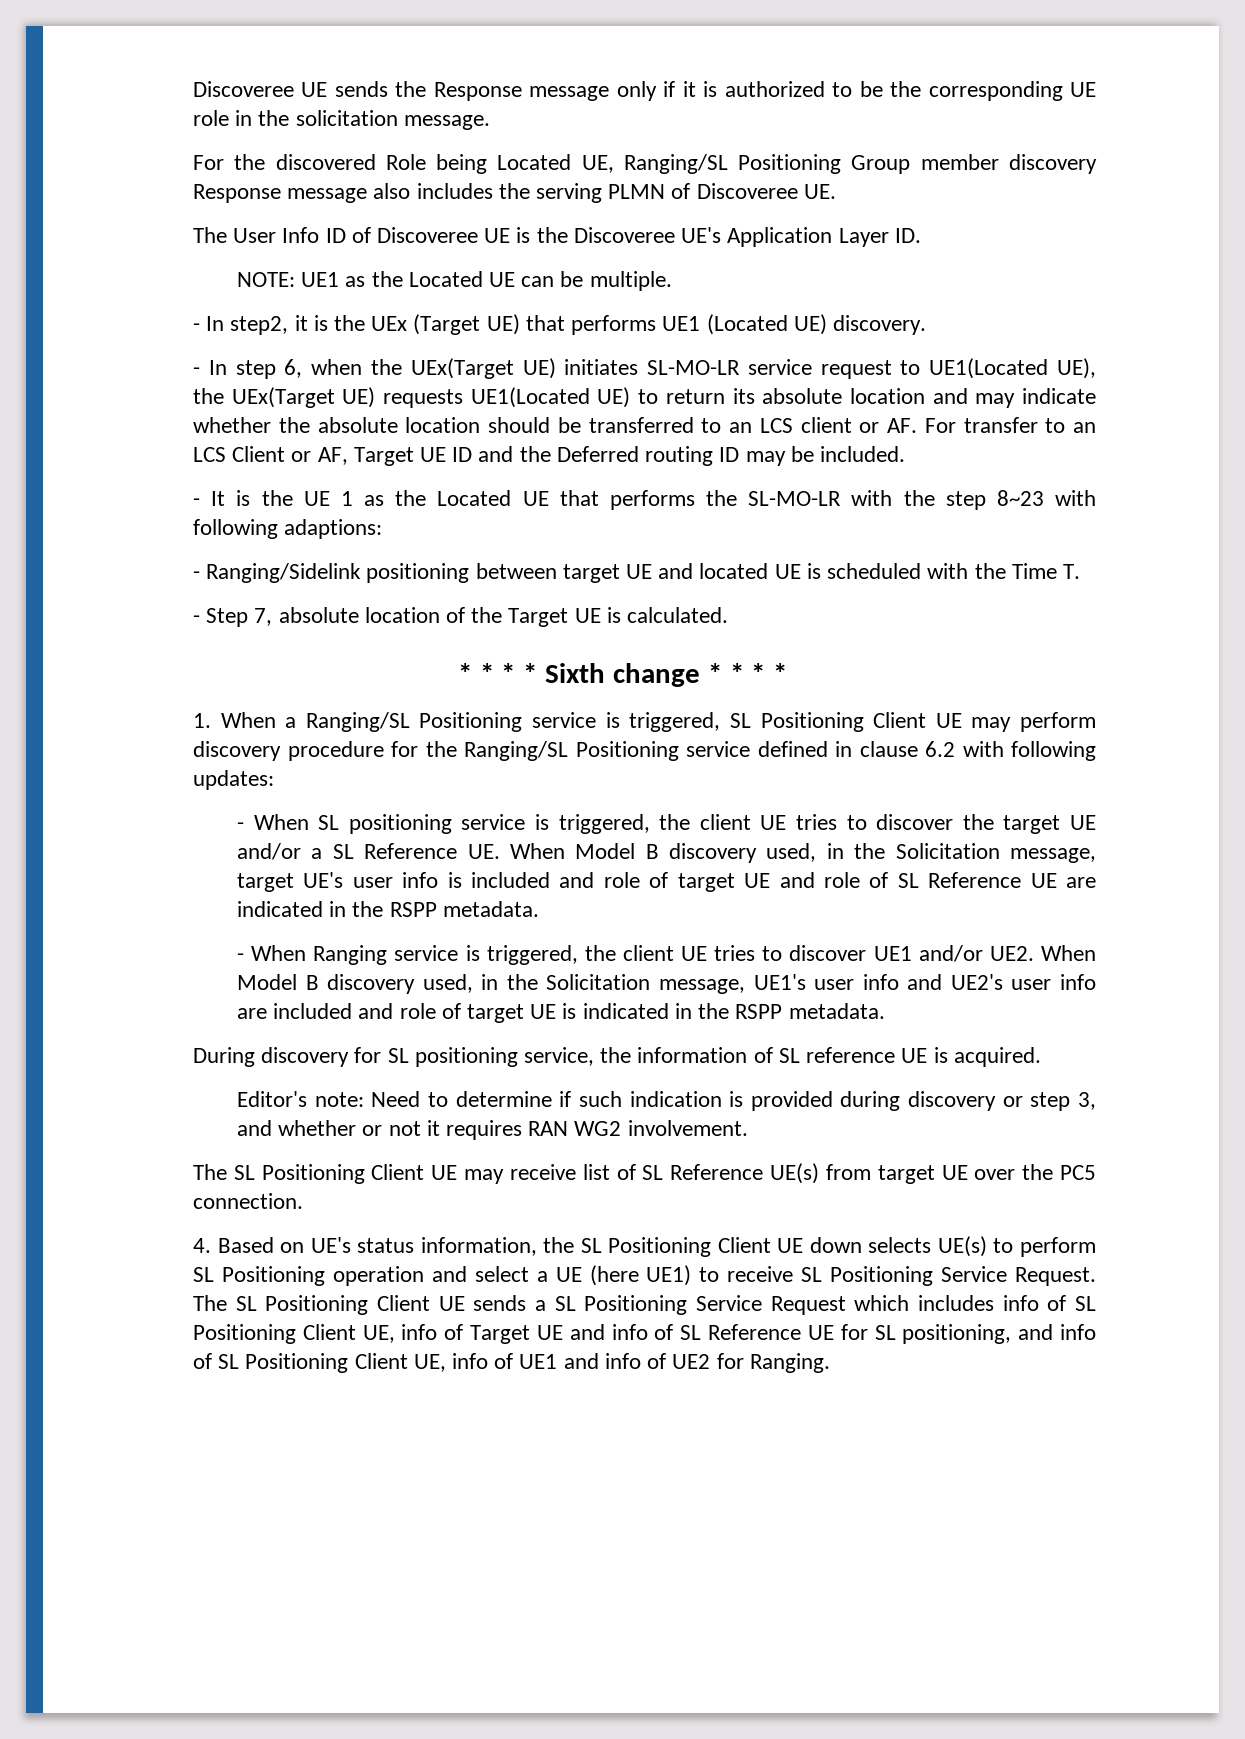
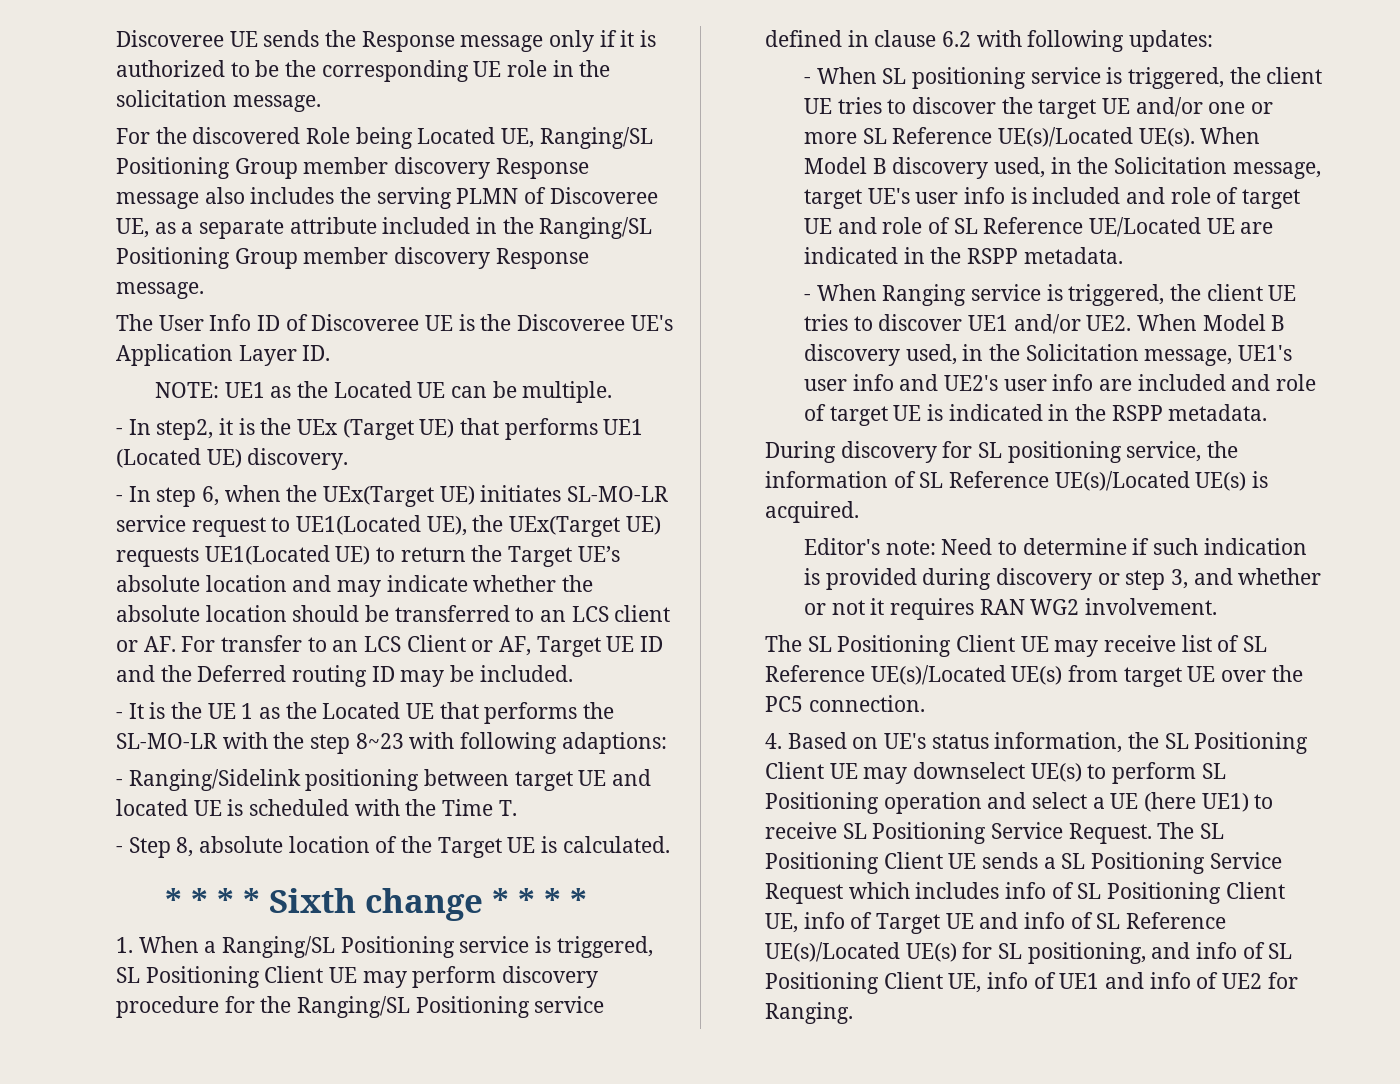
- For the discovered Role being Located UE, Ranging/SL Positioning Group member discovery Response message also includes the serving PLMN of Discoveree UE.
+ For the discovered Role being Located UE, Ranging/SL Positioning Group member discovery Response message also includes the serving PLMN of Discoveree UE, as a separate attribute included in the Ranging/SL Positioning Group member discovery Response message.
- - In step 6, when the UEx(Target UE) initiates SL-MO-LR service request to UE1(Located UE), the UEx(Target UE) requests UE1(Located UE) to return its absolute location and may indicate whether the absolute location should be transferred to an LCS client or AF. For transfer to an LCS Client or AF, Target UE ID and the Deferred routing ID may be included.
+ - In step 6, when the UEx(Target UE) initiates SL-MO-LR service request to UE1(Located UE), the UEx(Target UE) requests UE1(Located UE) to return the Target UE’s absolute location and may indicate whether the absolute location should be transferred to an LCS client or AF. For transfer to an LCS Client or AF, Target UE ID and the Deferred routing ID may be included.
- - Step 7, absolute location of the Target UE is calculated.
+ - Step 8, absolute location of the Target UE is calculated.
- - When SL positioning service is triggered, the client UE tries to discover the target UE and/or a SL Reference UE. When Model B discovery used, in the Solicitation message, target UE's user info is included and role of target UE and role of SL Reference UE are indicated in the RSPP metadata.
+ - When SL positioning service is triggered, the client UE tries to discover the target UE and/or one or more SL Reference UE(s)/Located UE(s). When Model B discovery used, in the Solicitation message, target UE's user info is included and role of target UE and role of SL Reference UE/Located UE are indicated in the RSPP metadata.
- During discovery for SL positioning service, the information of SL reference UE is acquired.
+ During discovery for SL positioning service, the information of SL Reference UE(s)/Located UE(s) is acquired.
- The SL Positioning Client UE may receive list of SL Reference UE(s) from target UE over the PC5 connection.
+ The SL Positioning Client UE may receive list of SL Reference UE(s)/Located UE(s) from target UE over the PC5 connection.
- 4. Based on UE's status information, the SL Positioning Client UE down selects UE(s) to perform SL Positioning operation and select a UE (here UE1) to receive SL Positioning Service Request.
+ 4. Based on UE's status information, the SL Positioning Client UE may downselect UE(s) to perform SL Positioning operation and select a UE (here UE1) to receive SL Positioning Service Request.
- The SL Positioning Client UE sends a SL Positioning Service Request which includes info of SL Positioning Client UE, info of Target UE and info of SL Reference UE for SL positioning, and info of SL Positioning Client UE, info of UE1 and info of UE2 for Ranging.
+ The SL Positioning Client UE sends a SL Positioning Service Request which includes info of SL Positioning Client UE, info of Target UE and info of SL Reference UE(s)/Located UE(s) for SL positioning, and info of SL Positioning Client UE, info of UE1 and info of UE2 for Ranging.

